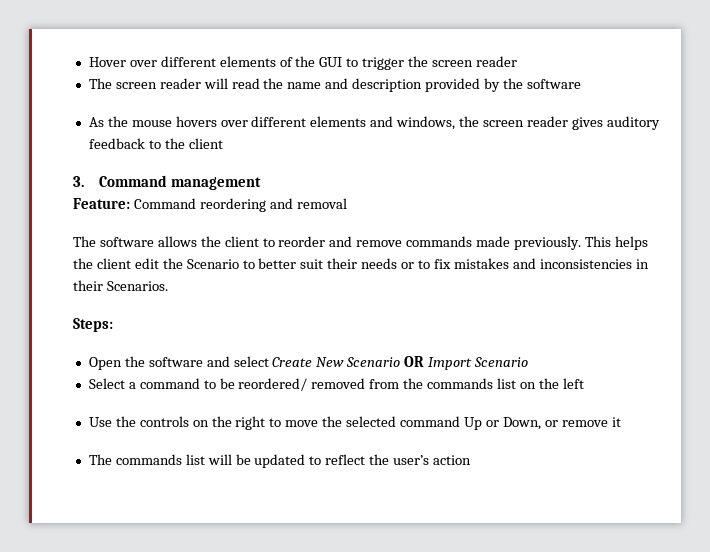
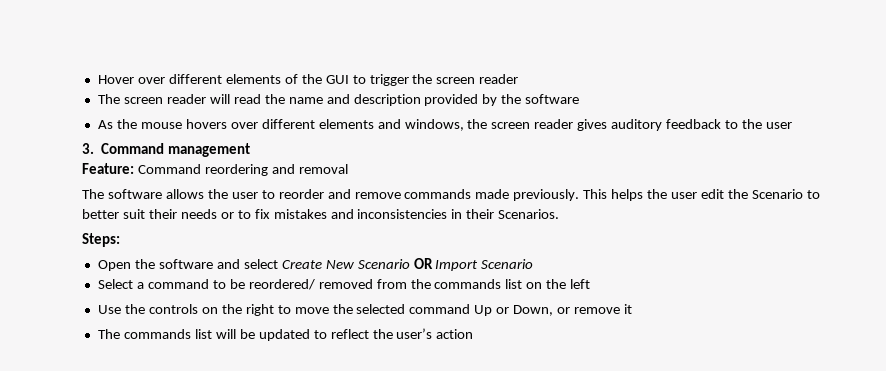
- As the mouse hovers over different elements and windows, the screen reader gives auditory feedback to the client
+ As the mouse hovers over different elements and windows, the screen reader gives auditory feedback to the user
- The software allows the client to reorder and remove commands made previously.
+ The software allows the user to reorder and remove commands made previously.
- This helps the client edit the Scenario to better suit their needs or to fix mistakes and inconsistencies in their Scenarios.
+ This helps the user edit the Scenario to better suit their needs or to fix mistakes and inconsistencies in their Scenarios.

